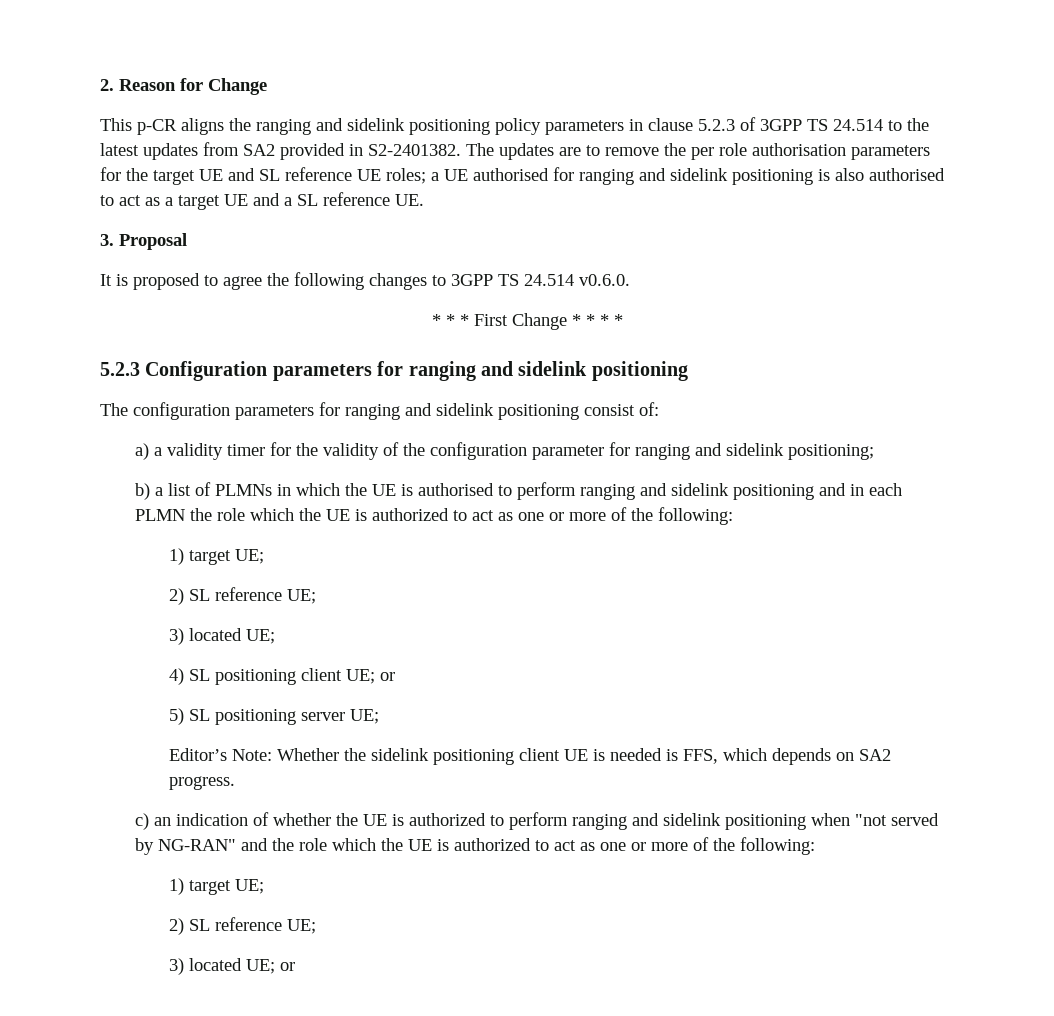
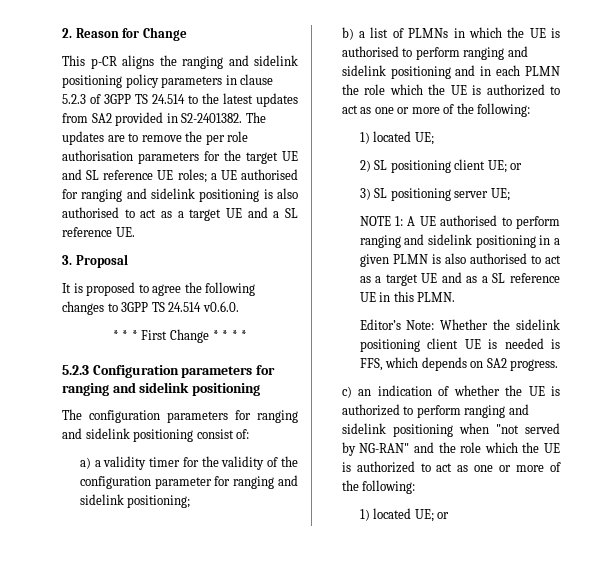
  b) a list of PLMNs in which the UE is authorised to perform ranging and sidelink positioning and in each PLMN the role which the UE is authorized to act as one or more of the following:
- 1) target UE;
- 2) SL reference UE;
- 3) located UE;
- 4) SL positioning client UE; or
+ 1) located UE;
+ 2) SL positioning client UE; or
- 5) SL positioning server UE;
+ 3) SL positioning server UE;
+ NOTE 1: A UE authorised to perform ranging and sidelink positioning in a given PLMN is also authorised to act as a target UE and as a SL reference UE in this PLMN.
  c) an indication of whether the UE is authorized to perform ranging and sidelink positioning when "not served by NG-RAN" and the role which the UE is authorized to act as one or more of the following:
- 1) target UE;
- 2) SL reference UE;
- 3) located UE; or
+ 1) located UE; or

